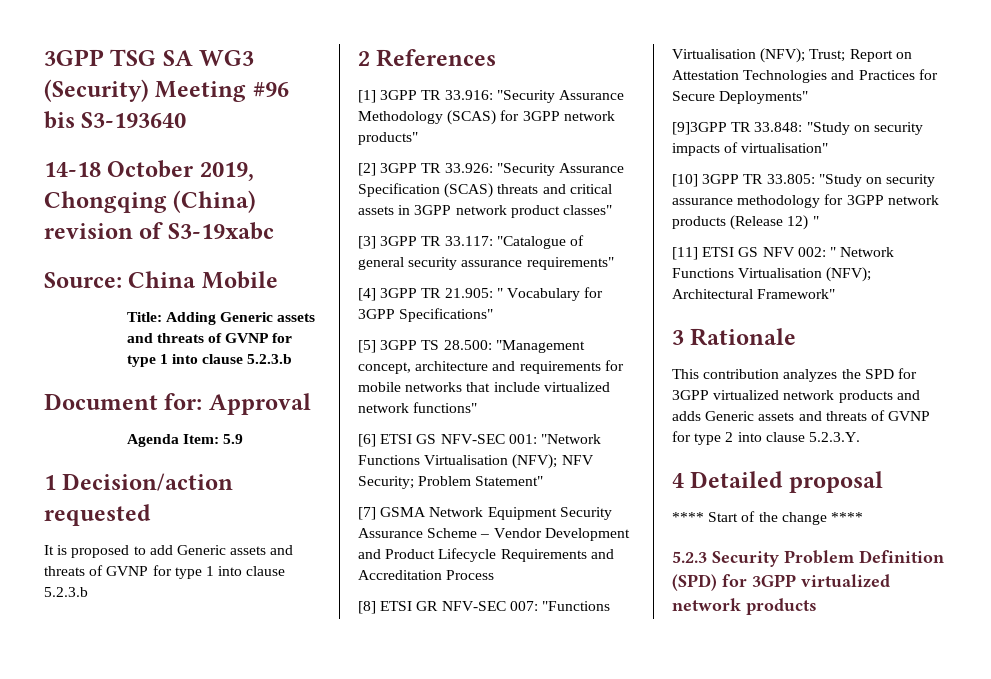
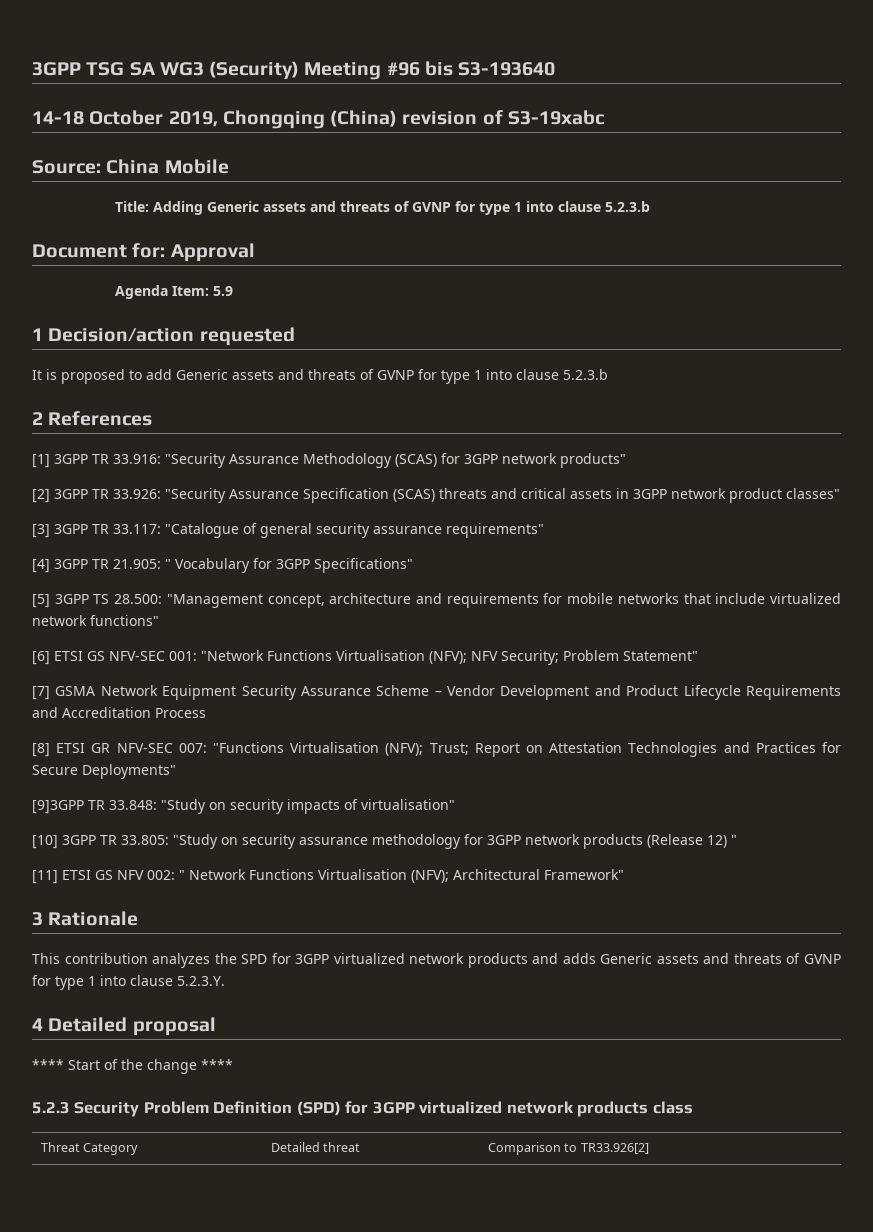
- This contribution analyzes the SPD for 3GPP virtualized network products and adds Generic assets and threats of GVNP for type 2 into clause 5.2.3.Y.
+ This contribution analyzes the SPD for 3GPP virtualized network products and adds Generic assets and threats of GVNP for type 1 into clause 5.2.3.Y.
- 5.2.3 Security Problem Definition (SPD) for 3GPP virtualized network products
+ 5.2.3 Security Problem Definition (SPD) for 3GPP virtualized network products class
+ Threat Category | Detailed threat | Comparison to TR33.926[2]

